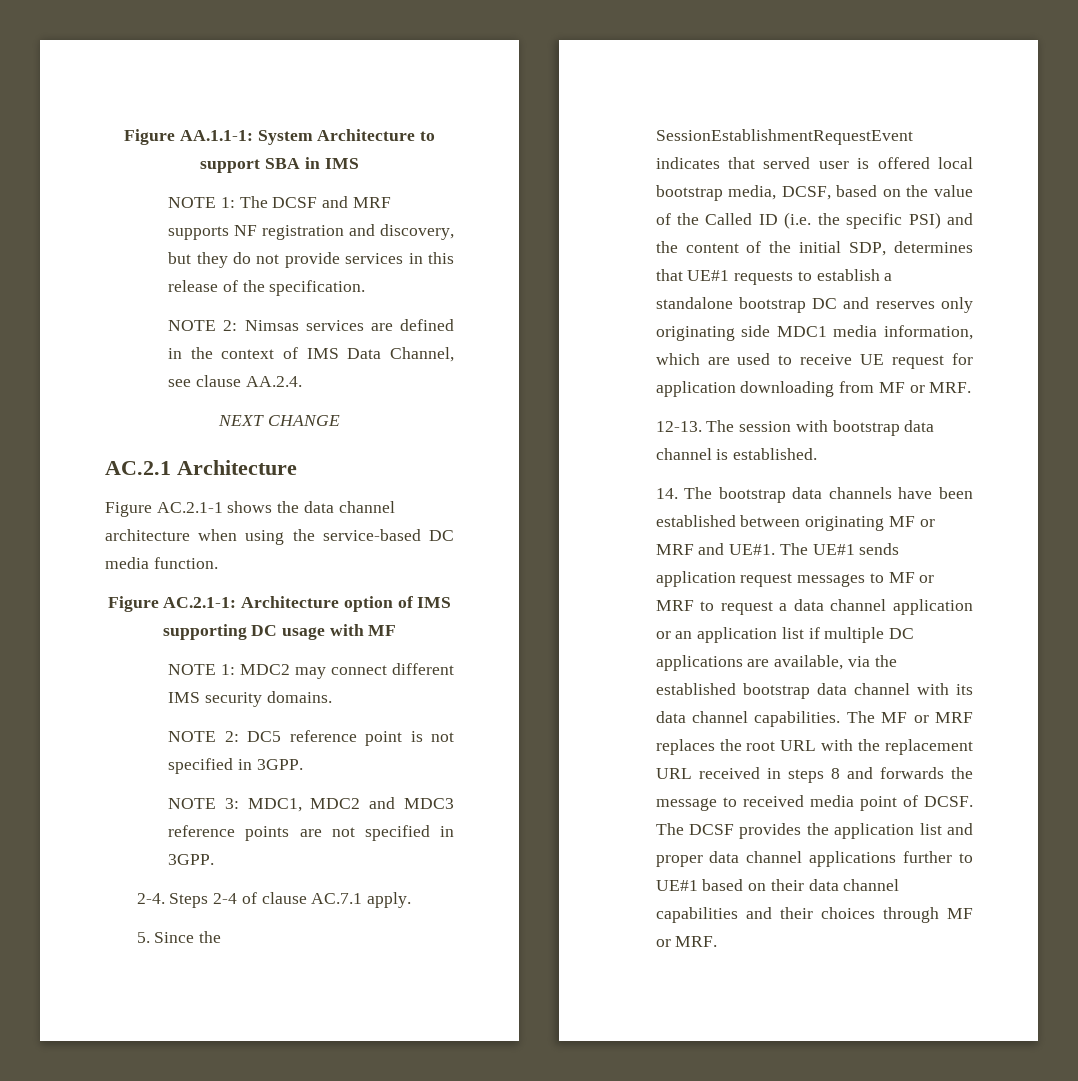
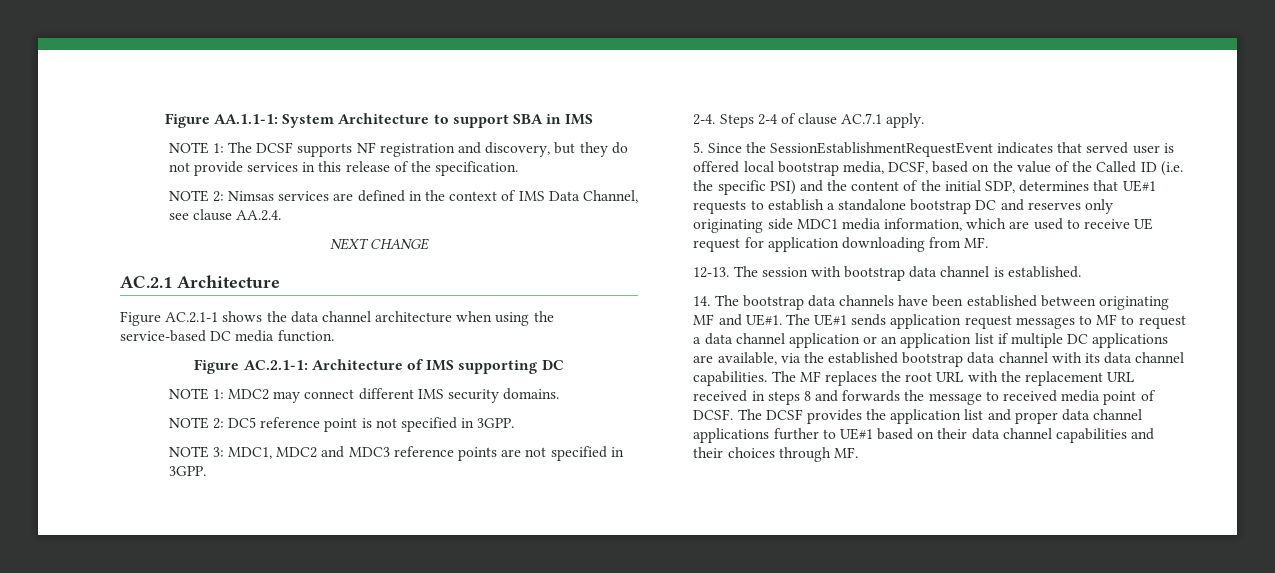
- NOTE 1: The DCSF and MRF supports NF registration and discovery, but they do not provide services in this release of the specification.
+ NOTE 1: The DCSF supports NF registration and discovery, but they do not provide services in this release of the specification.
- Figure AC.2.1-1: Architecture option of IMS supporting DC usage with MF
+ Figure AC.2.1-1: Architecture of IMS supporting DC
- 5. Since the SessionEstablishmentRequestEvent indicates that served user is offered local bootstrap media, DCSF, based on the value of the Called ID (i.e. the specific PSI) and the content of the initial SDP, determines that UE#1 requests to establish a standalone bootstrap DC and reserves only originating side MDC1 media information, which are used to receive UE request for application downloading from MF or MRF.
+ 5. Since the SessionEstablishmentRequestEvent indicates that served user is offered local bootstrap media, DCSF, based on the value of the Called ID (i.e. the specific PSI) and the content of the initial SDP, determines that UE#1 requests to establish a standalone bootstrap DC and reserves only originating side MDC1 media information, which are used to receive UE request for application downloading from MF.
- 14. The bootstrap data channels have been established between originating MF or MRF and UE#1.
+ 14. The bootstrap data channels have been established between originating MF and UE#1.
- The UE#1 sends application request messages to MF or MRF to request a data channel application or an application list if multiple DC applications are available, via the established bootstrap data channel with its data channel capabilities.
+ The UE#1 sends application request messages to MF to request a data channel application or an application list if multiple DC applications are available, via the established bootstrap data channel with its data channel capabilities.
- The MF or MRF replaces the root URL with the replacement URL received in steps 8 and forwards the message to received media point of DCSF.
+ The MF replaces the root URL with the replacement URL received in steps 8 and forwards the message to received media point of DCSF.
- The DCSF provides the application list and proper data channel applications further to UE#1 based on their data channel capabilities and their choices through MF or MRF.
+ The DCSF provides the application list and proper data channel applications further to UE#1 based on their data channel capabilities and their choices through MF.

